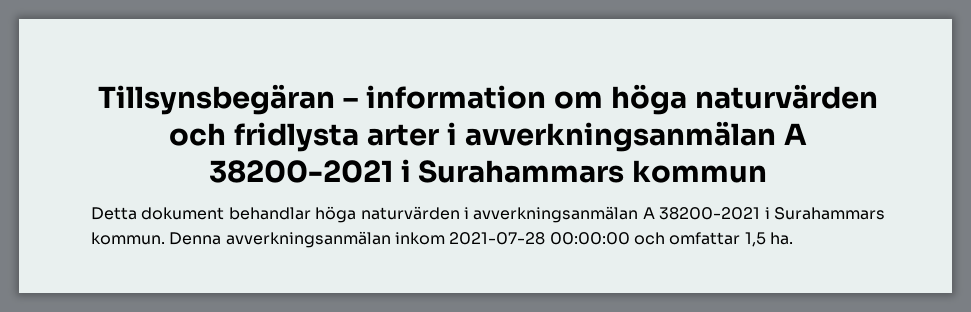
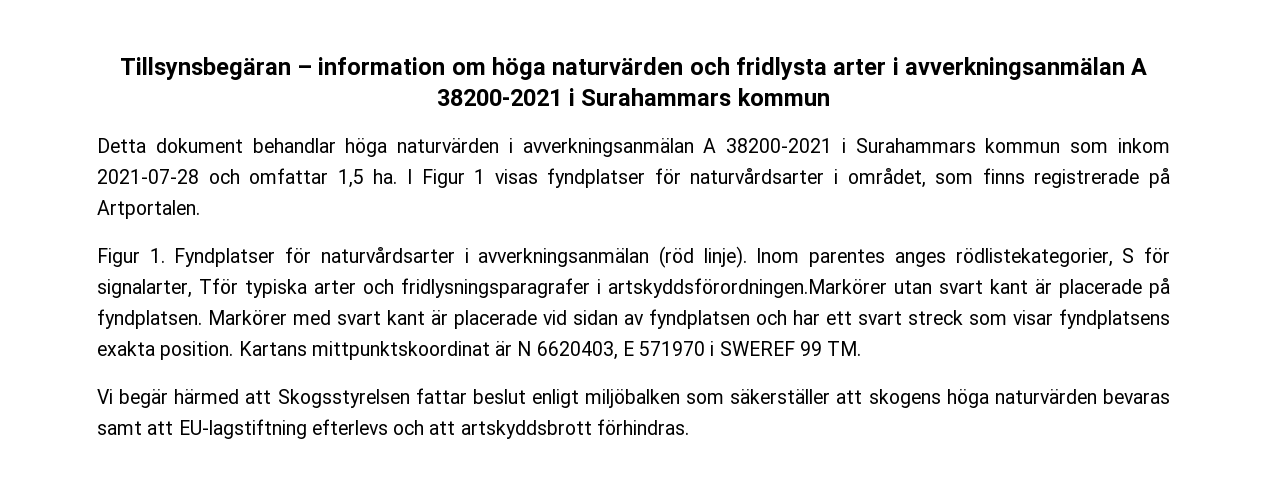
- Detta dokument behandlar höga naturvärden i avverkningsanmälan A 38200-2021 i Surahammars kommun. Denna avverkningsanmälan inkom 2021-07-28 00:00:00 och omfattar 1,5 ha.
+ Detta dokument behandlar höga naturvärden i avverkningsanmälan A 38200-2021 i Surahammars kommun som inkom 2021-07-28 och omfattar 1,5 ha.
+ I Figur 1 visas fyndplatser för naturvårdsarter i området, som finns registrerade på Artportalen.
+ Figur 1. Fyndplatser för naturvårdsarter i avverkningsanmälan (röd linje). Inom parentes anges rödlistekategorier, S för signalarter, Tför typiska arter och fridlysningsparagrafer i artskyddsförordningen.Markörer utan svart kant är placerade på fyndplatsen. Markörer med svart kant är placerade vid sidan av fyndplatsen och har ett svart streck som visar fyndplatsens exakta position. Kartans mittpunktskoordinat är N 6620403, E 571970 i SWEREF 99 TM.
+ Vi begär härmed att Skogsstyrelsen fattar beslut enligt miljöbalken som säkerställer att skogens höga naturvärden bevaras samt att EU-lagstiftning efterlevs och att artskyddsbrott förhindras.

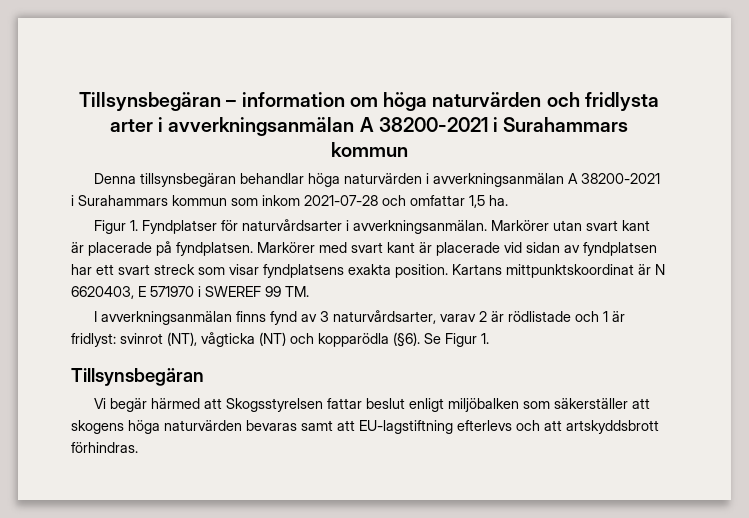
- Detta dokument behandlar höga naturvärden i avverkningsanmälan A 38200-2021 i Surahammars kommun som inkom 2021-07-28 och omfattar 1,5 ha. I Figur 1 visas fyndplatser för naturvårdsarter i området, som finns registrerade på Artportalen.
+ Denna tillsynsbegäran behandlar höga naturvärden i avverkningsanmälan A 38200-2021 i Surahammars kommun som inkom 2021-07-28 och omfattar 1,5 ha.
- Figur 1. Fyndplatser för naturvårdsarter i avverkningsanmälan (röd linje). Inom parentes anges rödlistekategorier, S för signalarter, Tför typiska arter och fridlysningsparagrafer i artskyddsförordningen.Markörer utan svart kant är placerade på fyndplatsen.
+ Figur 1. Fyndplatser för naturvårdsarter i avverkningsanmälan. Markörer utan svart kant är placerade på fyndplatsen.
- Markörer med svart kant är placerade vid sidan av fyndplatsen och har ett svart streck som visar fyndplatsens exakta position.
+ Markörer med svart kant är placerade vid sidan av fyndplatsen har ett svart streck som visar fyndplatsens exakta position.
+ I avverkningsanmälan finns fynd av 3 naturvårdsarter, varav 2 är rödlistade och 1 är fridlyst: svinrot (NT), vågticka (NT) och kopparödla (§6). Se Figur 1.
+ Tillsynsbegäran

